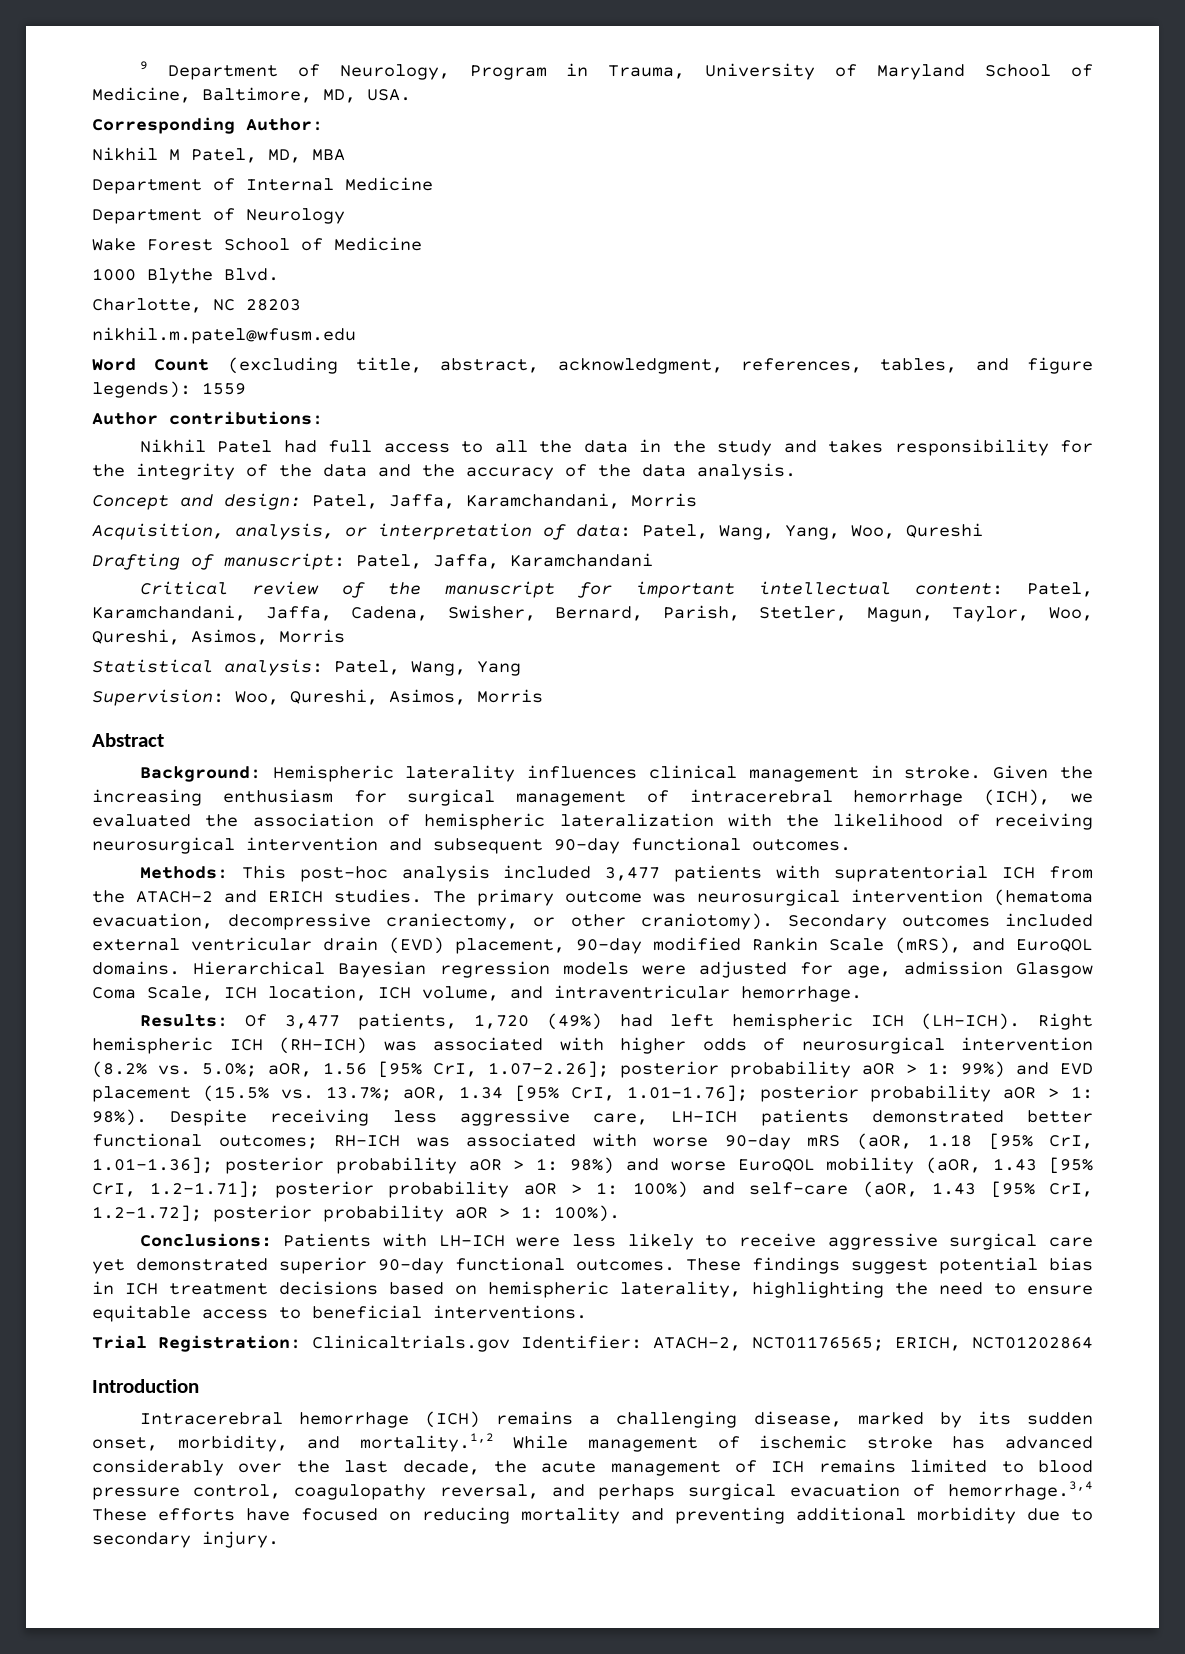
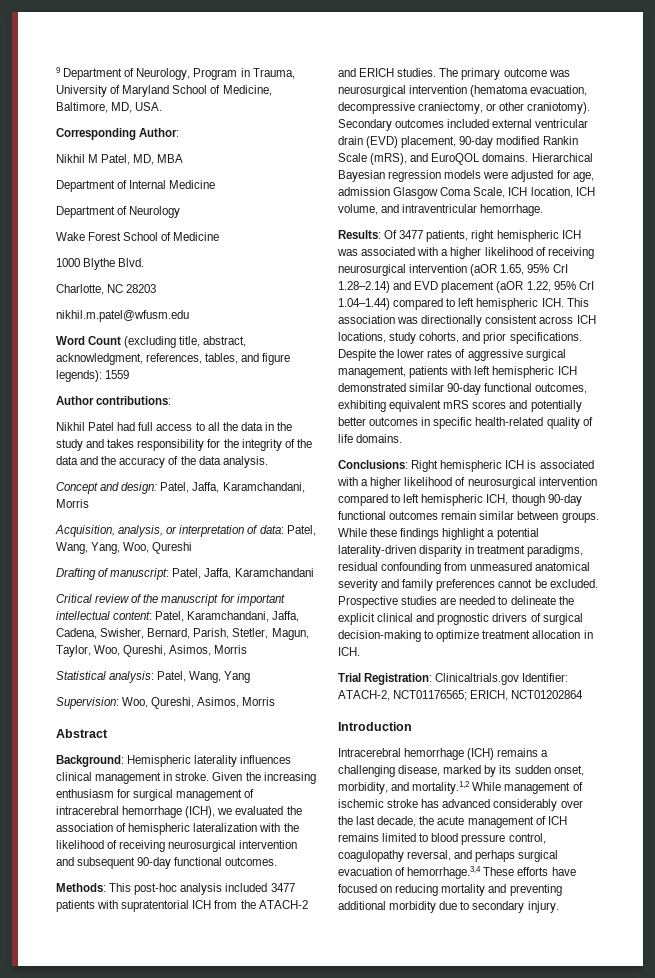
- Methods: This post-hoc analysis included 3,477 patients with supratentorial ICH from the ATACH-2 and ERICH studies.
+ Methods: This post-hoc analysis included 3477 patients with supratentorial ICH from the ATACH-2 and ERICH studies.
- Results: Of 3,477 patients, 1,720 (49%) had left hemispheric ICH (LH-ICH). Right hemispheric ICH (RH-ICH) was associated with higher odds of neurosurgical intervention (8.2% vs. 5.0%; aOR, 1.56 [95% CrI, 1.07–2.26]; posterior probability aOR > 1: 99%) and EVD placement (15.5% vs. 13.7%; aOR, 1.34 [95% CrI, 1.01–1.76]; posterior probability aOR > 1: 98%). Despite receiving less aggressive care, LH-ICH patients demonstrated better functional outcomes; RH-ICH was associated with worse 90-day mRS (aOR, 1.18 [95% CrI, 1.01–1.36]; posterior probability aOR > 1: 98%) and worse EuroQOL mobility (aOR, 1.43 [95% CrI, 1.2–1.71]; posterior probability aOR > 1: 100%) and self-care (aOR, 1.43 [95% CrI, 1.2–1.72]; posterior probability aOR > 1: 100%).
- Conclusions: Patients with LH-ICH were less likely to receive aggressive surgical care yet demonstrated superior 90-day functional outcomes. These findings suggest potential bias in ICH treatment decisions based on hemispheric laterality, highlighting the need to ensure equitable access to beneficial interventions.
+ Results: Of 3477 patients, right hemispheric ICH was associated with a higher likelihood of receiving neurosurgical intervention (aOR 1.65, 95% CrI 1.28–2.14) and EVD placement (aOR 1.22, 95% CrI 1.04–1.44) compared to left hemispheric ICH. This association was directionally consistent across ICH locations, study cohorts, and prior specifications. Despite the lower rates of aggressive surgical management, patients with left hemispheric ICH demonstrated similar 90-day functional outcomes, exhibiting equivalent mRS scores and potentially better outcomes in specific health-related quality of life domains.
+ Conclusions: Right hemispheric ICH is associated with a higher likelihood of neurosurgical intervention compared to left hemispheric ICH, though 90-day functional outcomes remain similar between groups. While these findings highlight a potential laterality-driven disparity in treatment paradigms, residual confounding from unmeasured anatomical severity and family preferences cannot be excluded. Prospective studies are needed to delineate the explicit clinical and prognostic drivers of surgical decision-making to optimize treatment allocation in ICH.

